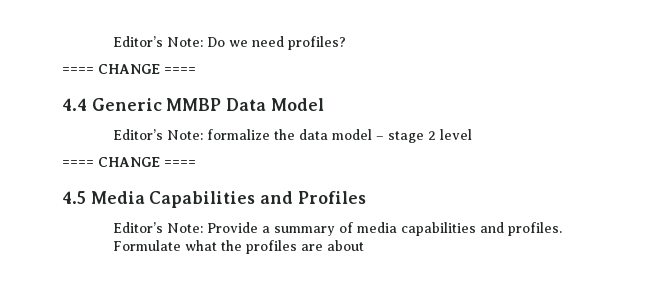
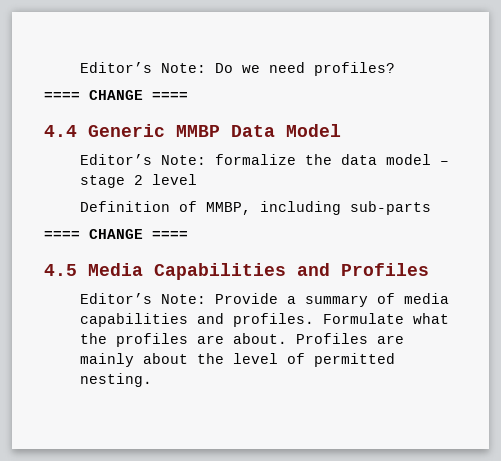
+ Definition of MMBP, including sub-parts
- Formulate what the profiles are about
+ Formulate what the profiles are about. Profiles are mainly about the level of permitted nesting.

